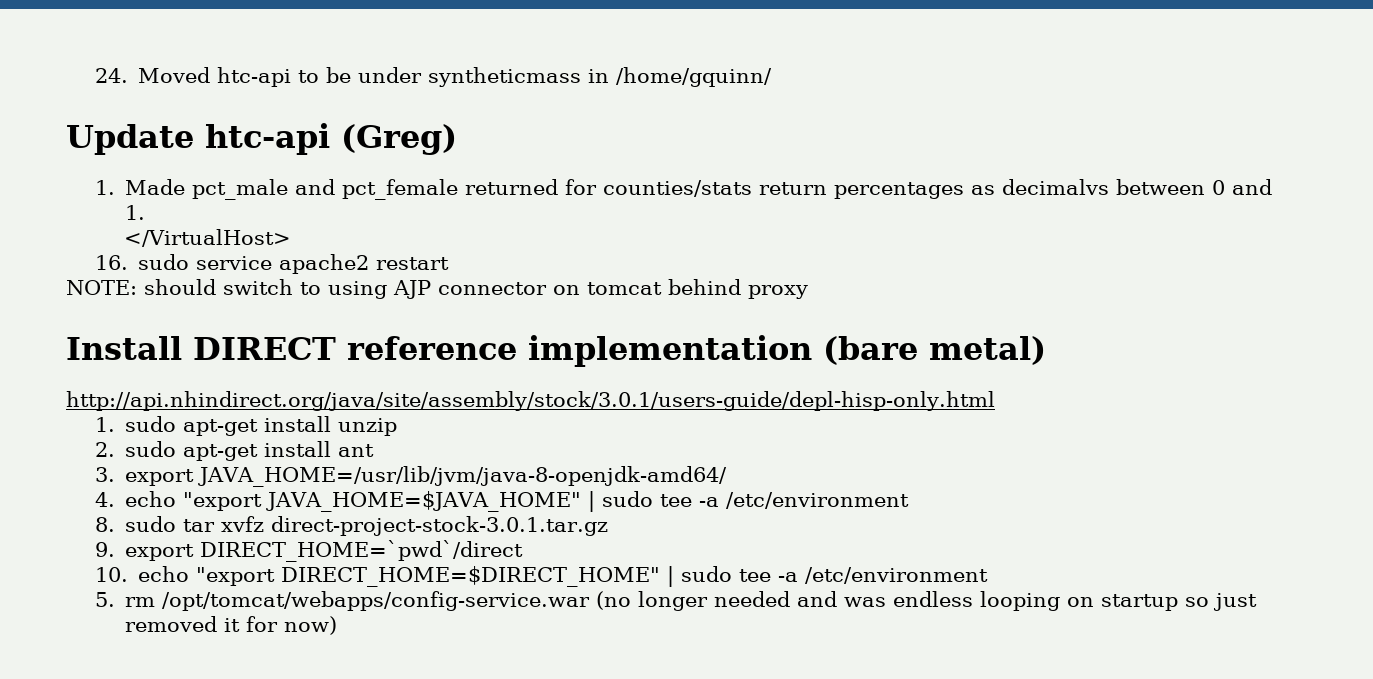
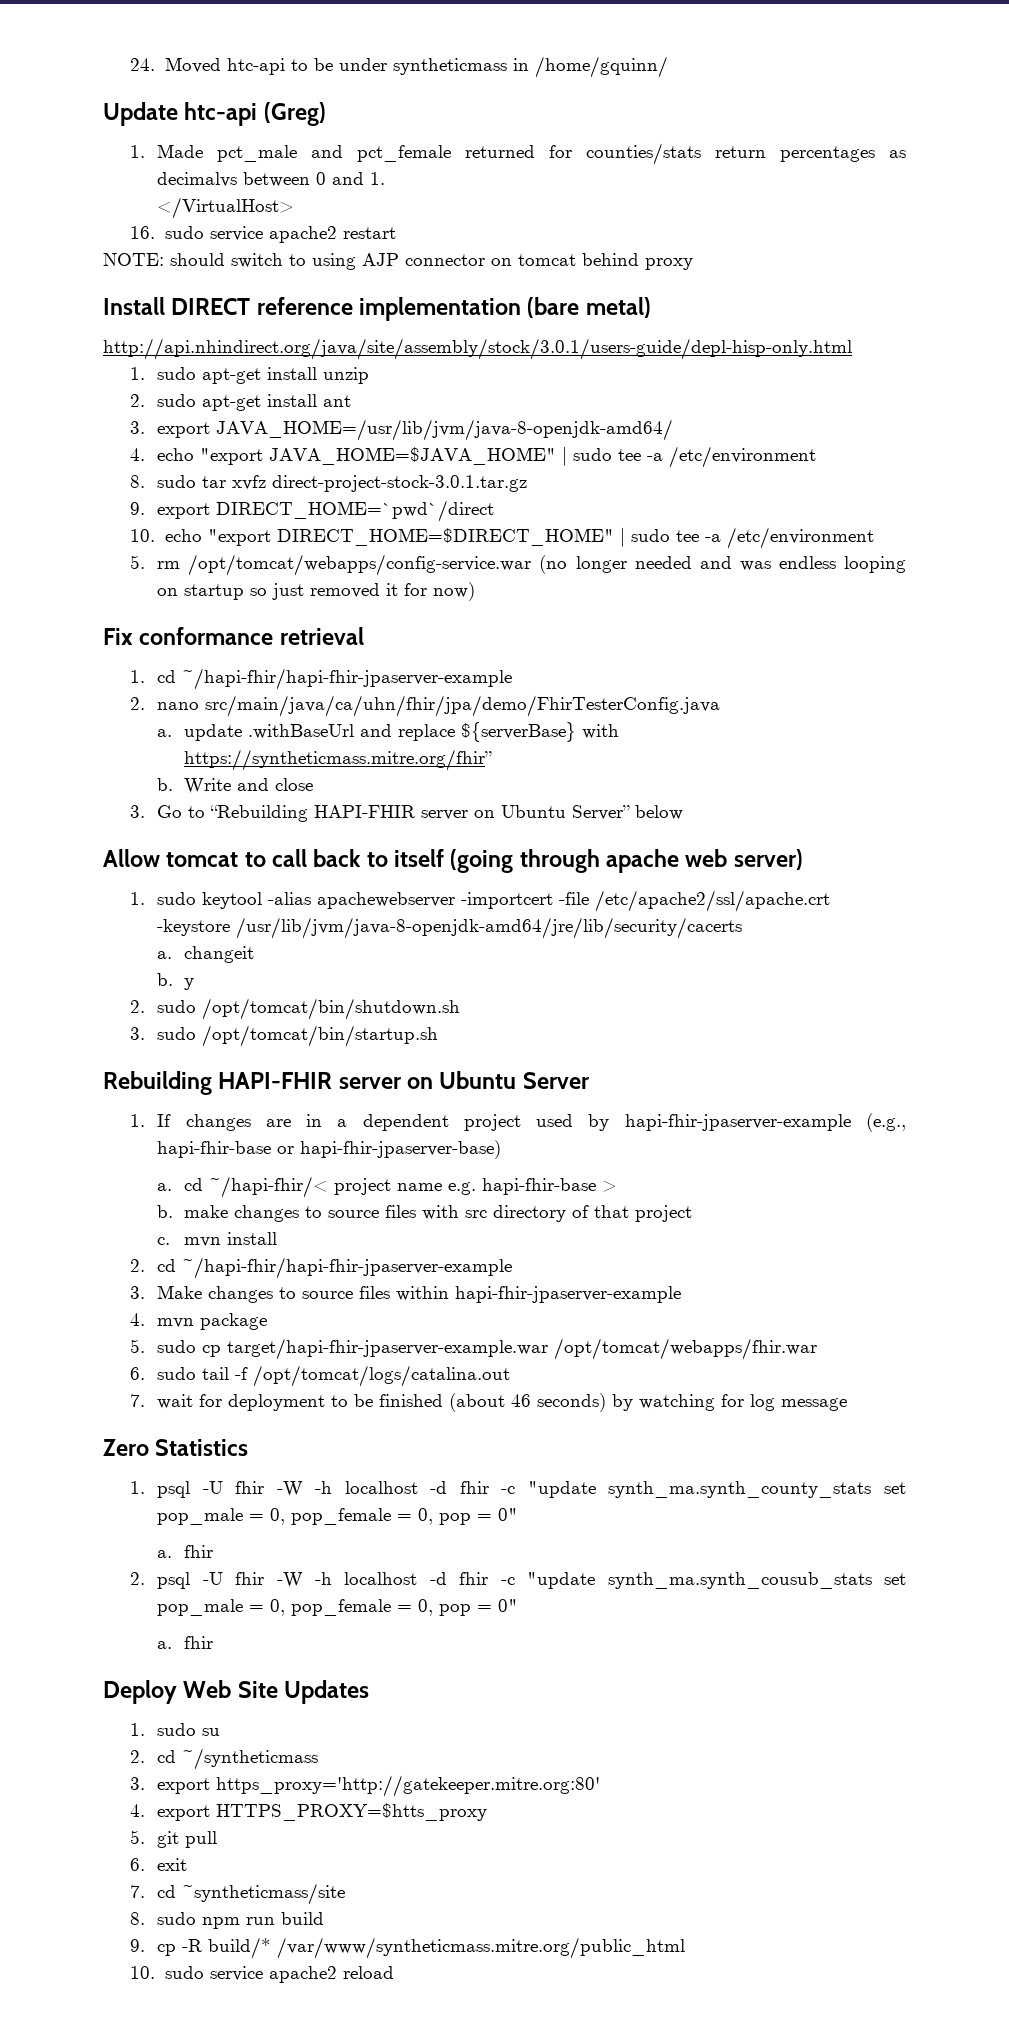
+ Fix conformance retrieval
+ 1. cd ~/hapi-fhir/hapi-fhir-jpaserver-example
+ 2. nano src/main/java/ca/uhn/fhir/jpa/demo/FhirTesterConfig.java
+ a. update .withBaseUrl and replace ${serverBase} with https://syntheticmass.mitre.org/fhir”
+ b. Write and close
+ 3. Go to “Rebuilding HAPI-FHIR server on Ubuntu Server” below
+ Allow tomcat to call back to itself (going through apache web server)
+ 1. sudo keytool -alias apachewebserver -importcert -file /etc/apache2/ssl/apache.crt -keystore /usr/lib/jvm/java-8-openjdk-amd64/jre/lib/security/cacerts
+ a. changeit
+ b. y
+ 2. sudo /opt/tomcat/bin/shutdown.sh
+ 3. sudo /opt/tomcat/bin/startup.sh
+ Rebuilding HAPI-FHIR server on Ubuntu Server
+ 1. If changes are in a dependent project used by hapi-fhir-jpaserver-example (e.g., hapi-fhir-base or hapi-fhir-jpaserver-base)
+ a. cd ~/hapi-fhir/< project name e.g. hapi-fhir-base >
+ b. make changes to source files with src directory of that project
+ c. mvn install
+ 2. cd ~/hapi-fhir/hapi-fhir-jpaserver-example
+ 3. Make changes to source files within hapi-fhir-jpaserver-example
+ 4. mvn package
+ 5. sudo cp target/hapi-fhir-jpaserver-example.war /opt/tomcat/webapps/fhir.war
+ 6. sudo tail -f /opt/tomcat/logs/catalina.out
+ 7. wait for deployment to be finished (about 46 seconds) by watching for log message
+ Zero Statistics
+ 1. psql -U fhir -W -h localhost -d fhir -c "update synth_ma.synth_county_stats set pop_male = 0, pop_female = 0, pop = 0"
+ a. fhir
+ 2. psql -U fhir -W -h localhost -d fhir -c "update synth_ma.synth_cousub_stats set pop_male = 0, pop_female = 0, pop = 0"
+ a. fhir
+ Deploy Web Site Updates
+ 1. sudo su
+ 2. cd ~/syntheticmass
+ 3. export https_proxy='http://gatekeeper.mitre.org:80'
+ 4. export HTTPS_PROXY=$htts_proxy
+ 5. git pull
+ 6. exit
+ 7. cd ~syntheticmass/site
+ 8. sudo npm run build
+ 9. cp -R build/* /var/www/syntheticmass.mitre.org/public_html
+ 10. sudo service apache2 reload

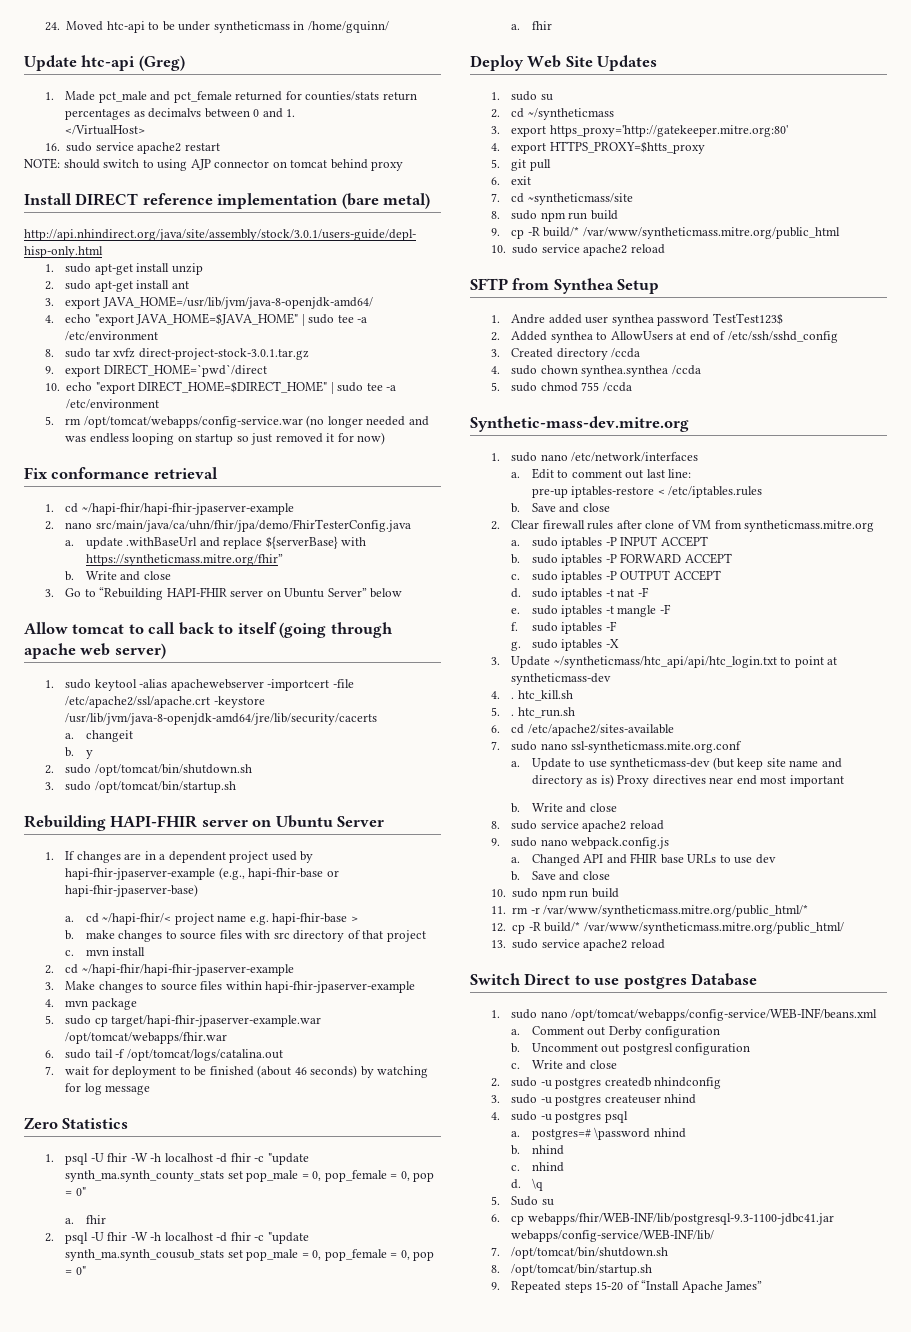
+ SFTP from Synthea Setup
+ 1. Andre added user synthea password TestTest123$
+ 2. Added synthea to AllowUsers at end of /etc/ssh/sshd_config
+ 3. Created directory /ccda
+ 4. sudo chown synthea.synthea /ccda
+ 5. sudo chmod 755 /ccda
+ Synthetic-mass-dev.mitre.org
+ 1. sudo nano /etc/network/interfaces
+ a. Edit to comment out last line:
+ pre-up iptables-restore < /etc/iptables.rules
+ b. Save and close
+ 2. Clear firewall rules after clone of VM from syntheticmass.mitre.org
+ a. sudo iptables -P INPUT ACCEPT
+ b. sudo iptables -P FORWARD ACCEPT
+ c. sudo iptables -P OUTPUT ACCEPT
+ d. sudo iptables -t nat -F
+ e. sudo iptables -t mangle -F
+ f. sudo iptables -F
+ g. sudo iptables -X
+ 3. Update ~/syntheticmass/htc_api/api/htc_login.txt to point at syntheticmass-dev
+ 4. . htc_kill.sh
+ 5. . htc_run.sh
+ 6. cd /etc/apache2/sites-available
+ 7. sudo nano ssl-syntheticmass.mite.org.conf
+ a. Update to use syntheticmass-dev (but keep site name and directory as is) Proxy directives near end most important
+ b. Write and close
+ 8. sudo service apache2 reload
+ 9. sudo nano webpack.config.js
+ a. Changed API and FHIR base URLs to use dev
+ b. Save and close
+ 10. sudo npm run build
+ 11. rm -r /var/www/syntheticmass.mitre.org/public_html/*
+ 12. cp -R build/* /var/www/syntheticmass.mitre.org/public_html/
+ 13. sudo service apache2 reload
+ Switch Direct to use postgres Database
+ 1. sudo nano /opt/tomcat/webapps/config-service/WEB-INF/beans.xml
+ a. Comment out Derby configuration
+ b. Uncomment out postgresl configuration
+ c. Write and close
+ 2. sudo -u postgres createdb nhindconfig
+ 3. sudo -u postgres createuser nhind
+ 4. sudo -u postgres psql
+ a. postgres=# \password nhind
+ b. nhind
+ c. nhind
+ d. \q
+ 5. Sudo su
+ 6. cp webapps/fhir/WEB-INF/lib/postgresql-9.3-1100-jdbc41.jar webapps/config-service/WEB-INF/lib/
+ 7. /opt/tomcat/bin/shutdown.sh
+ 8. /opt/tomcat/bin/startup.sh
+ 9. Repeated steps 15-20 of “Install Apache James”

